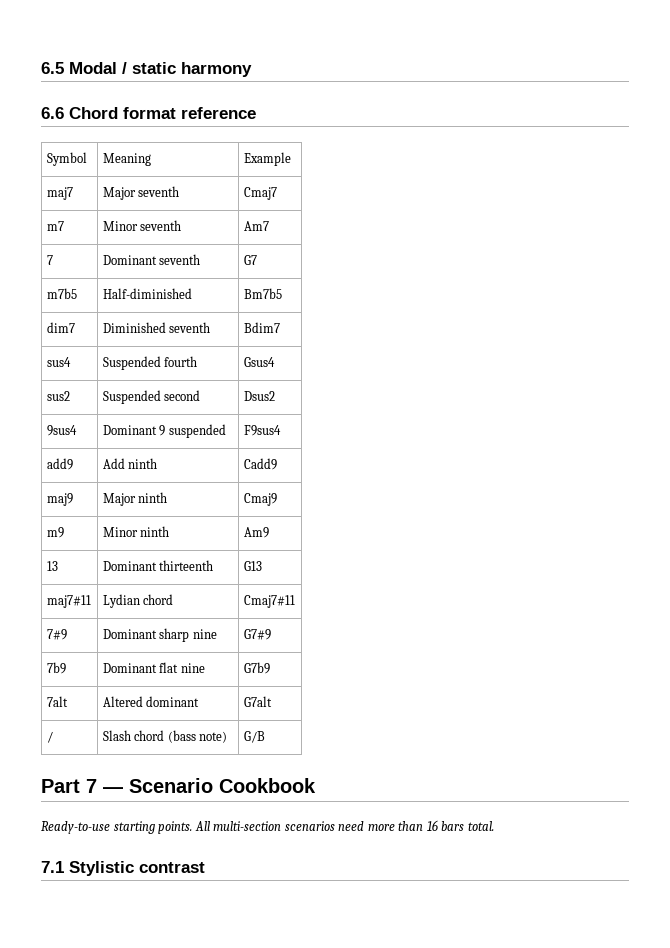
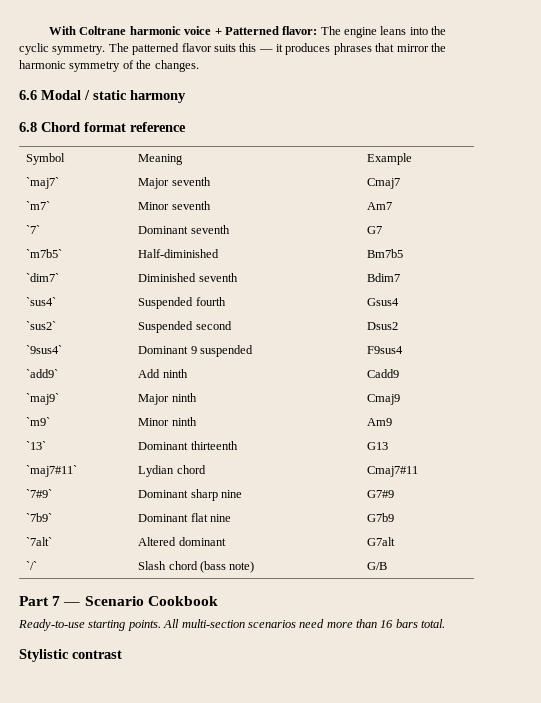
- 6.5 Modal / static harmony
+ With Coltrane harmonic voice + Patterned flavor: The engine leans into the cyclic symmetry. The patterned flavor suits this — it produces phrases that mirror the harmonic symmetry of the changes.
+ 6.6 Modal / static harmony
- 6.6 Chord format reference
+ 6.8 Chord format reference
- maj7 | Major seventh | Cmaj7
+ `maj7` | Major seventh | Cmaj7
- m7 | Minor seventh | Am7
+ `m7` | Minor seventh | Am7
- 7 | Dominant seventh | G7
+ `7` | Dominant seventh | G7
- m7b5 | Half-diminished | Bm7b5
+ `m7b5` | Half-diminished | Bm7b5
- dim7 | Diminished seventh | Bdim7
+ `dim7` | Diminished seventh | Bdim7
- sus4 | Suspended fourth | Gsus4
+ `sus4` | Suspended fourth | Gsus4
- sus2 | Suspended second | Dsus2
+ `sus2` | Suspended second | Dsus2
- 9sus4 | Dominant 9 suspended | F9sus4
+ `9sus4` | Dominant 9 suspended | F9sus4
- add9 | Add ninth | Cadd9
+ `add9` | Add ninth | Cadd9
- maj9 | Major ninth | Cmaj9
+ `maj9` | Major ninth | Cmaj9
- m9 | Minor ninth | Am9
+ `m9` | Minor ninth | Am9
- 13 | Dominant thirteenth | G13
+ `13` | Dominant thirteenth | G13
- maj7#11 | Lydian chord | Cmaj7#11
+ `maj7#11` | Lydian chord | Cmaj7#11
- 7#9 | Dominant sharp nine | G7#9
+ `7#9` | Dominant sharp nine | G7#9
- 7b9 | Dominant flat nine | G7b9
+ `7b9` | Dominant flat nine | G7b9
- 7alt | Altered dominant | G7alt
+ `7alt` | Altered dominant | G7alt
- / | Slash chord (bass note) | G/B
+ `/` | Slash chord (bass note) | G/B
- 7.1 Stylistic contrast
+ Stylistic contrast

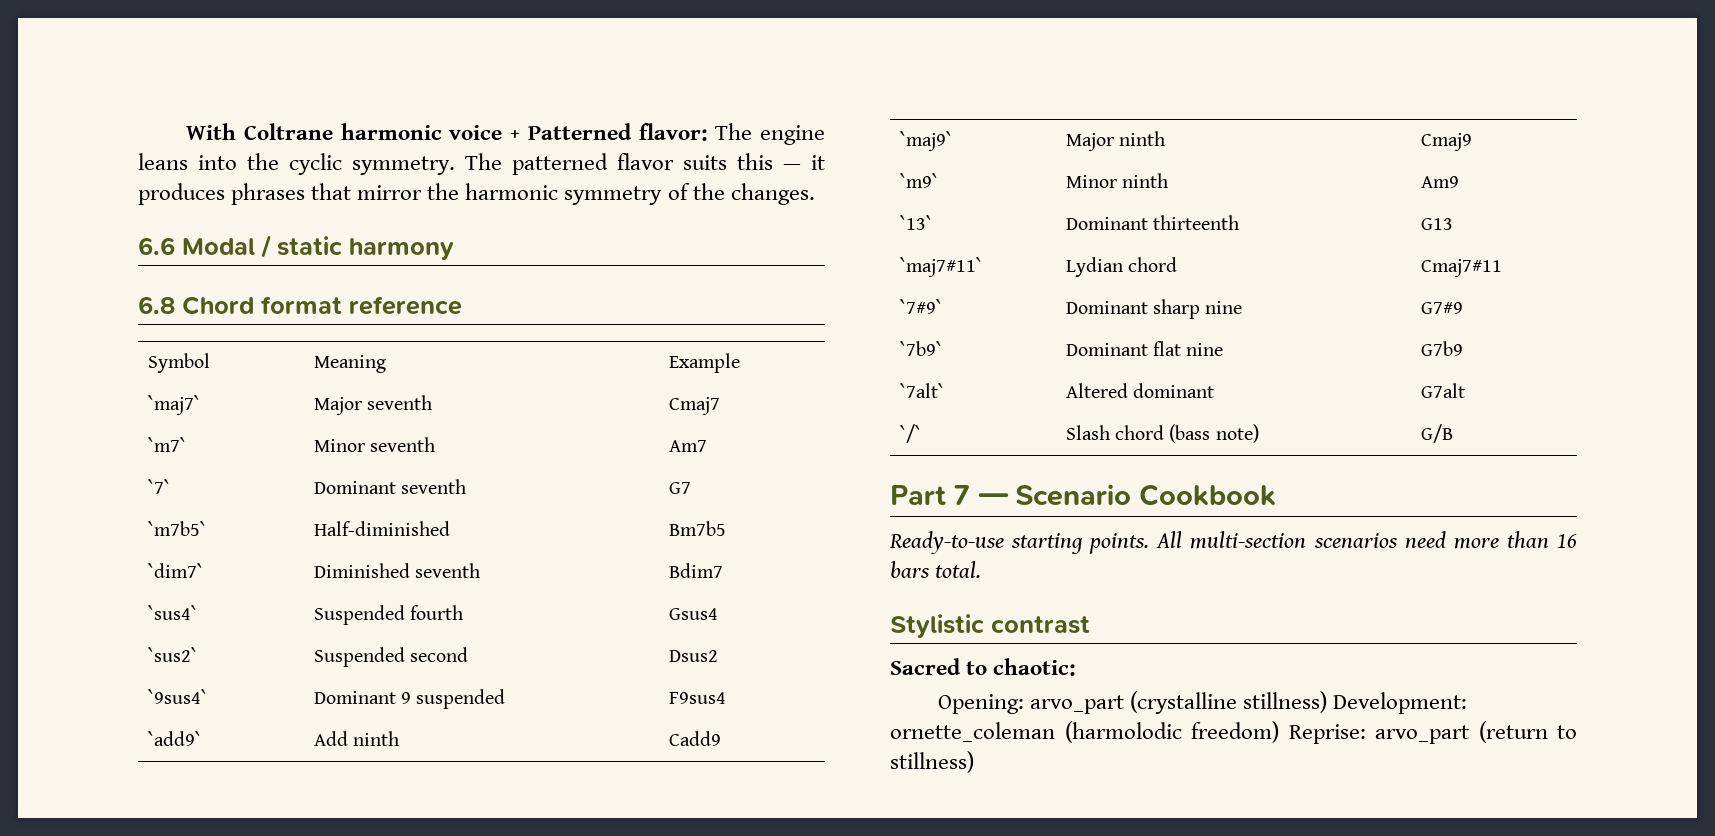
+ Sacred to chaotic:
+ Opening: arvo_part (crystalline stillness) Development: ornette_coleman (harmolodic freedom) Reprise: arvo_part (return to stillness)

